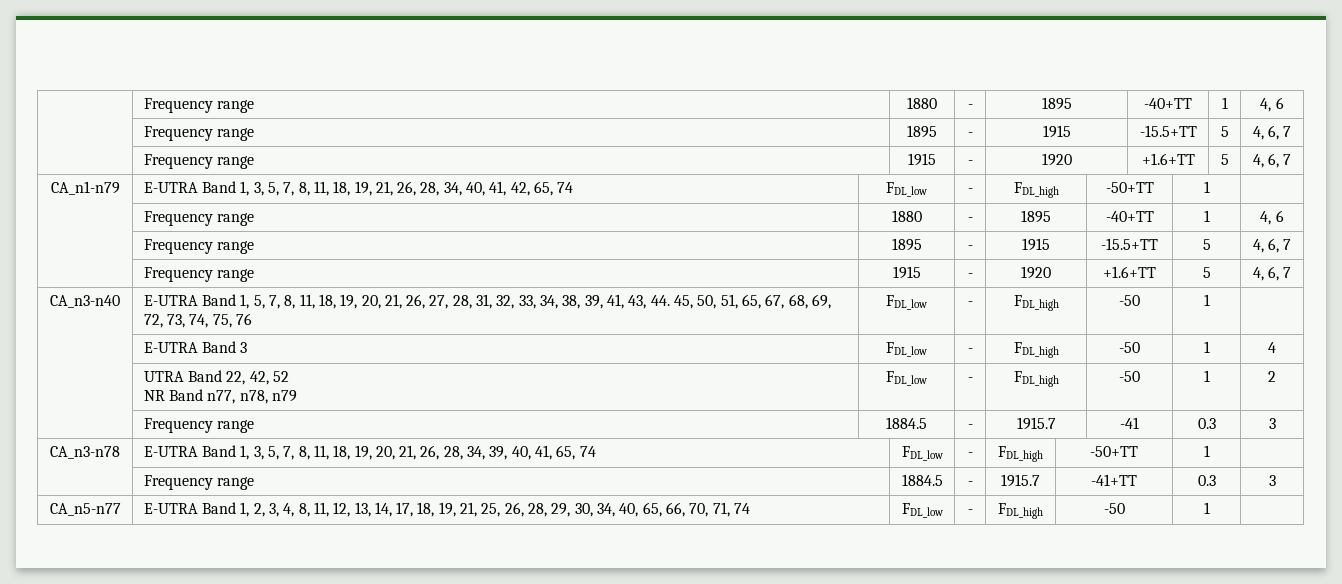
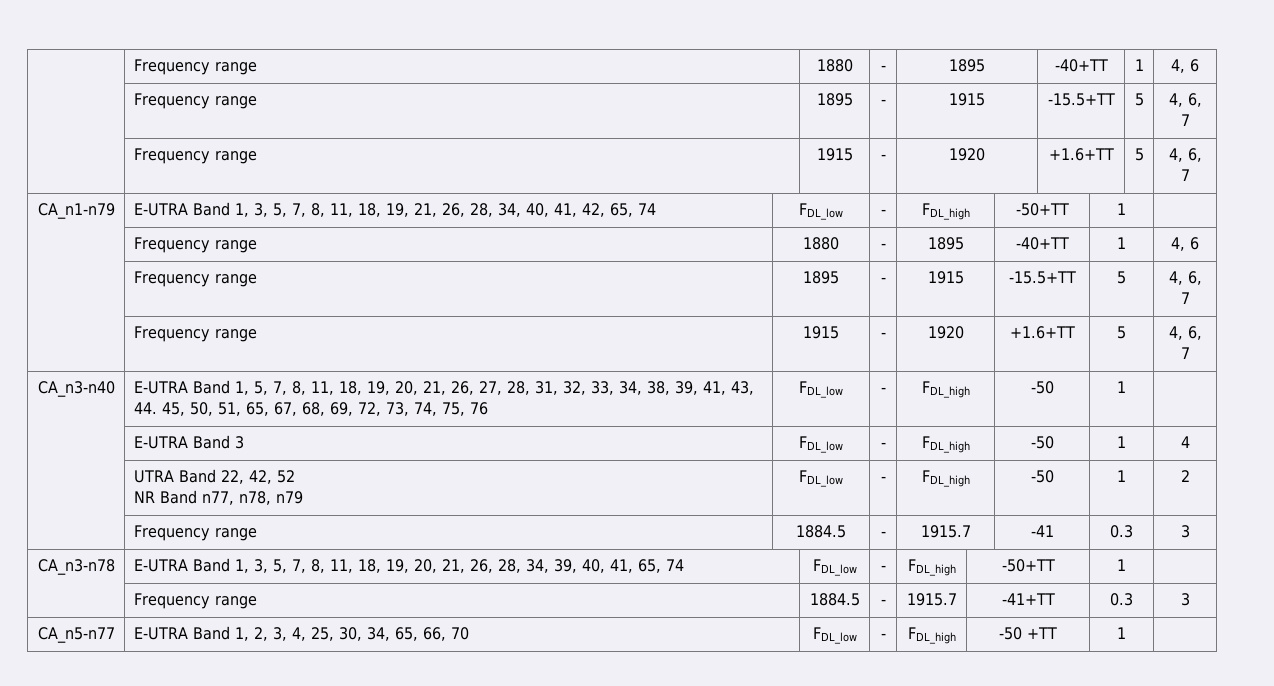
- CA_n5-n77 | E-UTRA Band 1, 2, 3, 4, 8, 11, 12, 13, 14, 17, 18, 19, 21, 25, 26, 28, 29, 30, 34, 40, 65, 66, 70, 71, 74 | FDL_low | - | FDL_high | -50 | 1 |
+ CA_n5-n77 | E-UTRA Band 1, 2, 3, 4, 25, 30, 34, 65, 66, 70 | FDL_low | - | FDL_high | -50 +TT | 1 |

